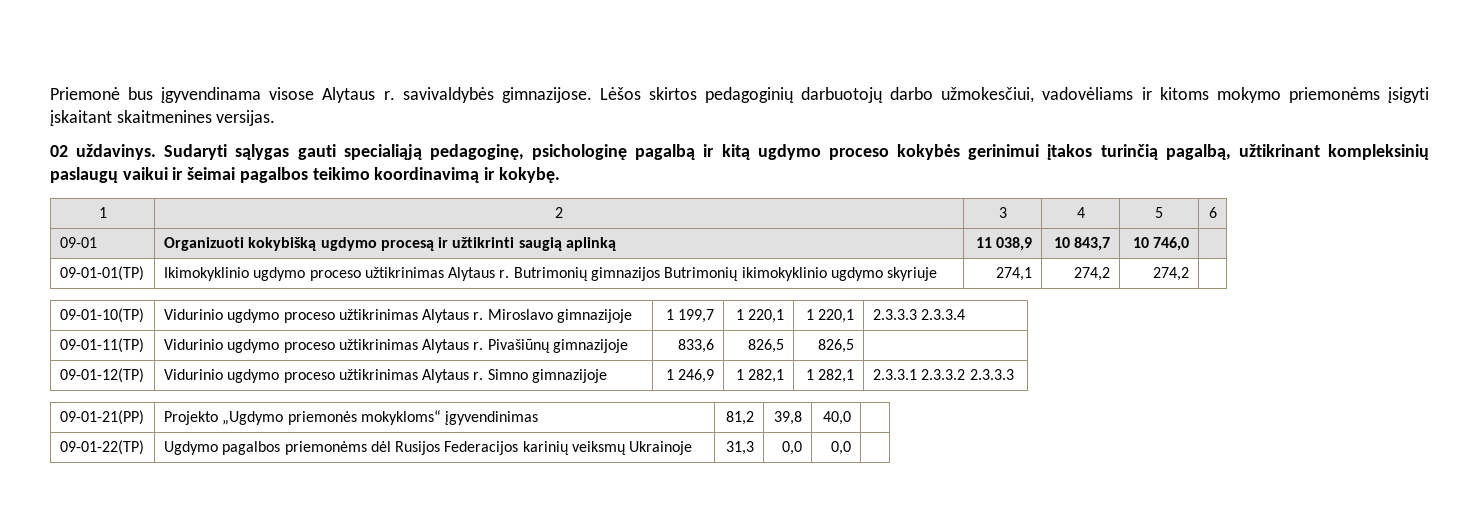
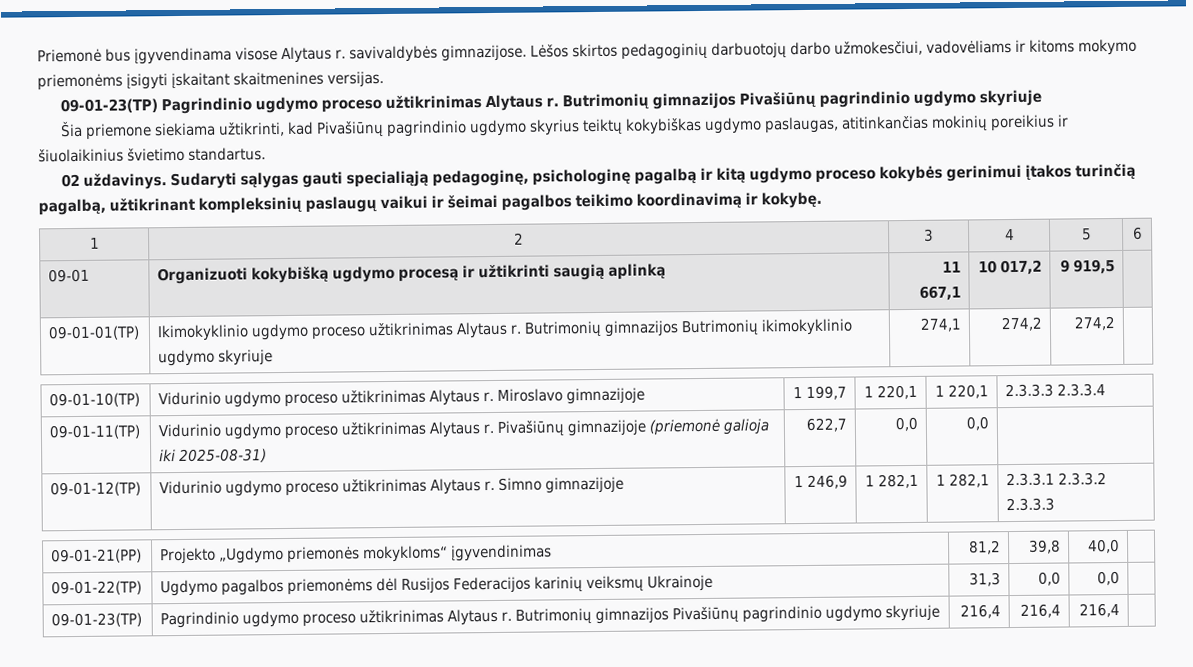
+ 09-01-23(TP) Pagrindinio ugdymo proceso užtikrinimas Alytaus r. Butrimonių gimnazijos Pivašiūnų pagrindinio ugdymo skyriuje
+ Šia priemone siekiama užtikrinti, kad Pivašiūnų pagrindinio ugdymo skyrius teiktų kokybiškas ugdymo paslaugas, atitinkančias mokinių poreikius ir šiuolaikinius švietimo standartus.
- 09-01 | Organizuoti kokybišką ugdymo procesą ir užtikrinti saugią aplinką | 11 038,9 | 10 843,7 | 10 746,0 |
+ 09-01 | Organizuoti kokybišką ugdymo procesą ir užtikrinti saugią aplinką | 11 667,1 | 10 017,2 | 9 919,5 |
- 09-01-11(TP) | Vidurinio ugdymo proceso užtikrinimas Alytaus r. Pivašiūnų gimnazijoje | 833,6 | 826,5 | 826,5 |
+ 09-01-11(TP) | Vidurinio ugdymo proceso užtikrinimas Alytaus r. Pivašiūnų gimnazijoje (priemonė galioja iki 2025-08-31) | 622,7 | 0,0 | 0,0 |
+ 09-01-23(TP) | Pagrindinio ugdymo proceso užtikrinimas Alytaus r. Butrimonių gimnazijos Pivašiūnų pagrindinio ugdymo skyriuje | 216,4 | 216,4 | 216,4 |

